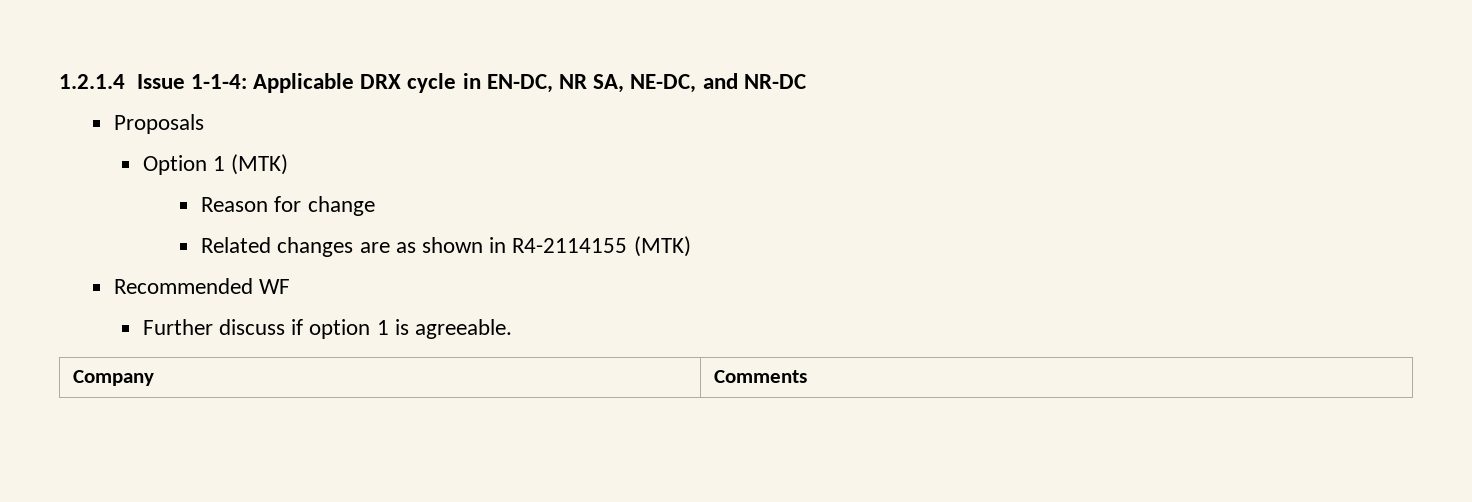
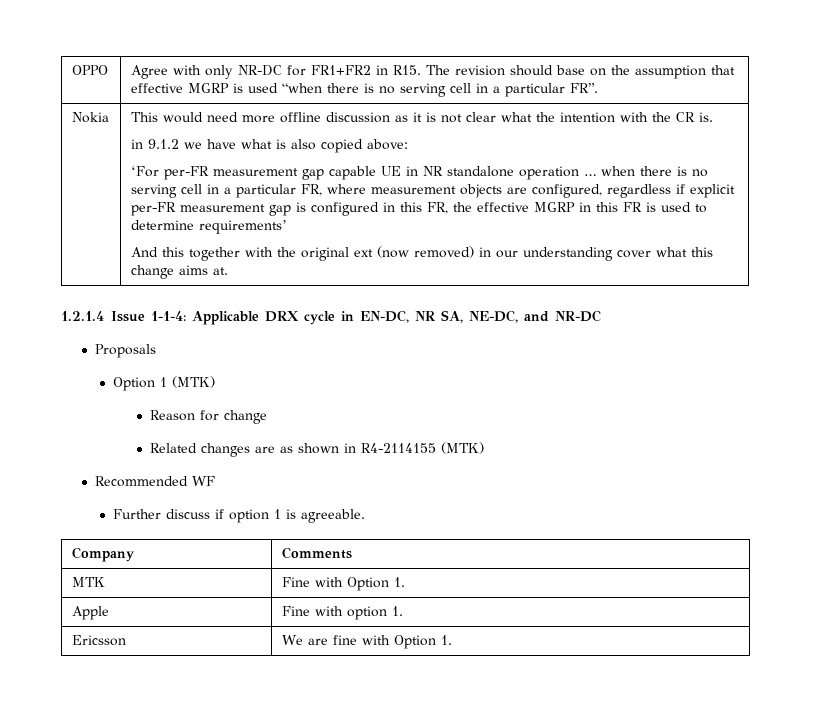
+ OPPO | Agree with only NR-DC for FR1+FR2 in R15. The revision should base on the assumption that effective MGRP is used “when there is no serving cell in a particular FR”.
+ Nokia | This would need more offline discussion as it is not clear what the intention with the CR is.
+ in 9.1.2 we have what is also copied above:
+ ‘For per-FR measurement gap capable UE in NR standalone operation … when there is no serving cell in a particular FR, where measurement objects are configured, regardless if explicit per-FR measurement gap is configured in this FR, the effective MGRP in this FR is used to determine requirements’
+ And this together with the original ext (now removed) in our understanding cover what this change aims at.
+ MTK | Fine with Option 1.
+ Apple | Fine with option 1.
+ Ericsson | We are fine with Option 1.

